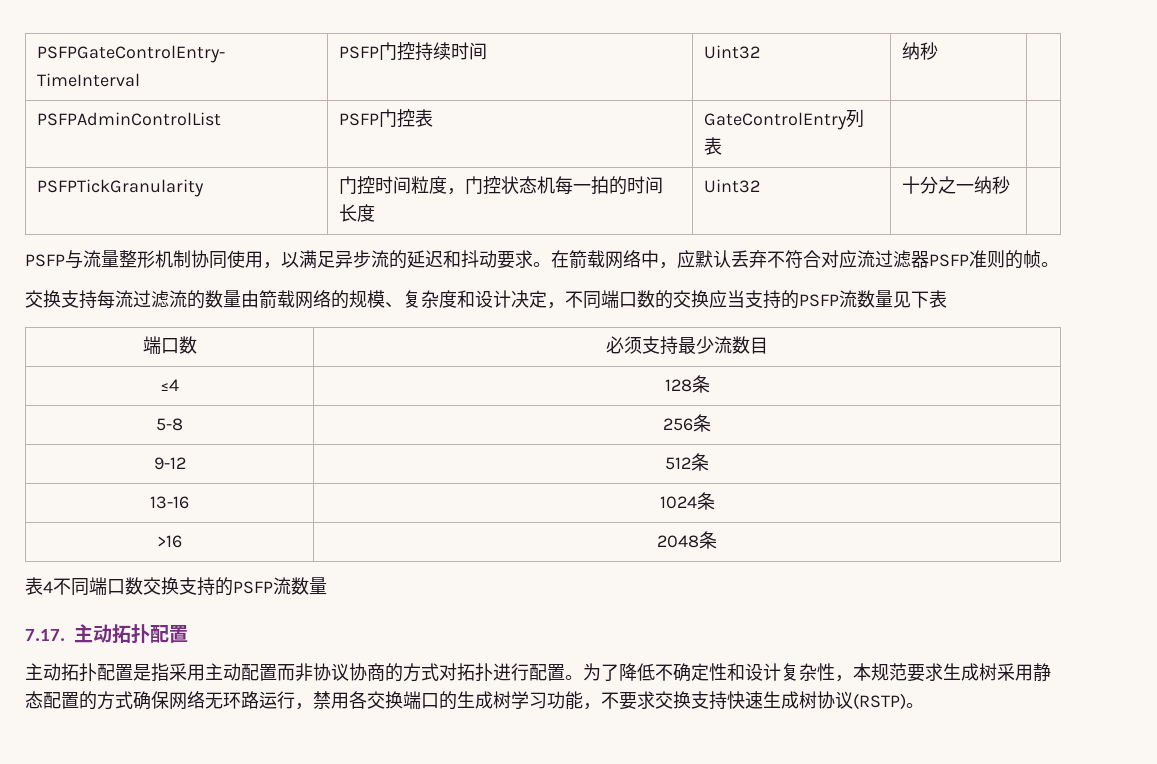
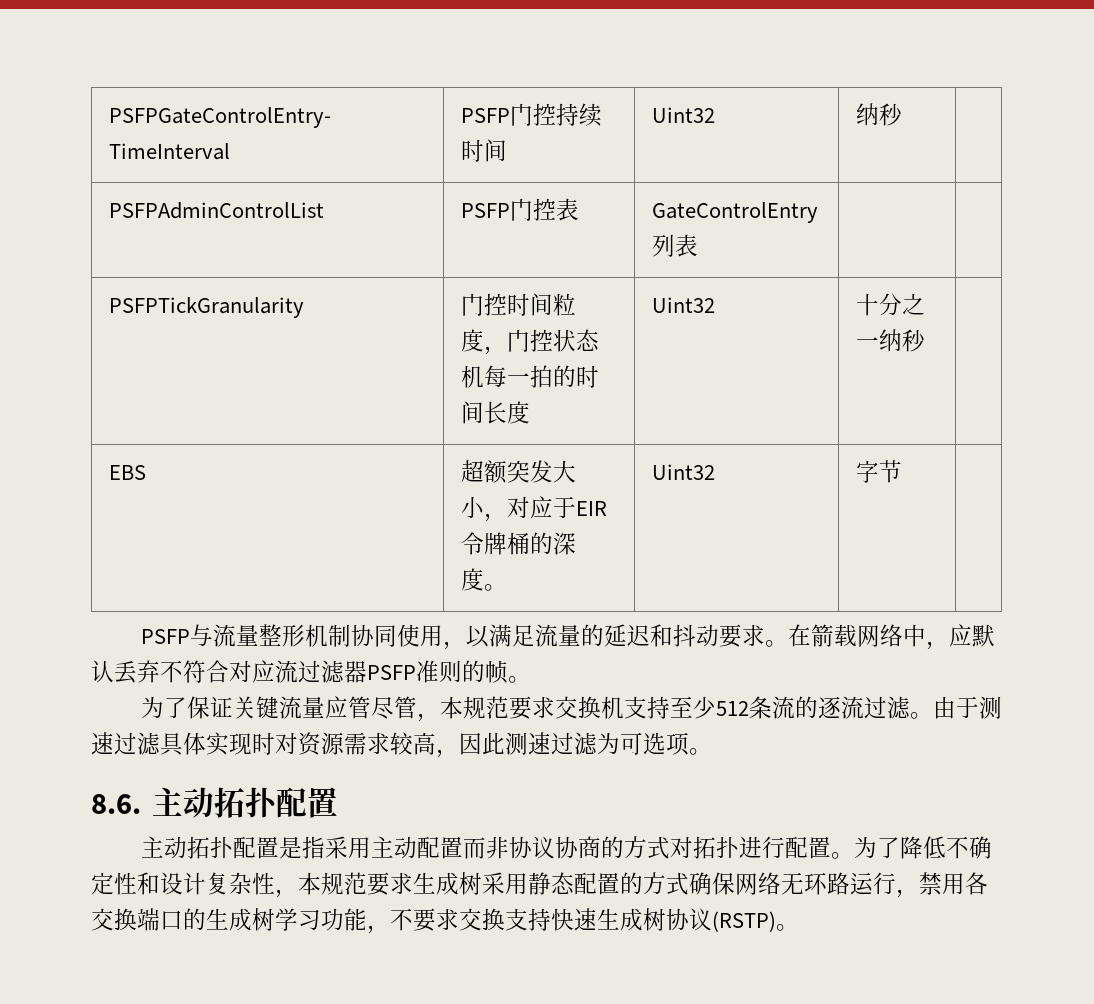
+ EBS | 超额突发大小，对应于EIR令牌桶的深度。 | Uint32 | 字节 |
- PSFP与流量整形机制协同使用，以满足异步流的延迟和抖动要求。
+ PSFP与流量整形机制协同使用，以满足流量的延迟和抖动要求。
- 交换支持每流过滤流的数量由箭载网络的规模、复杂度和设计决定，不同端口数的交换应当支持的PSFP流数量见下表
- 端口数 | 必须支持最少流数目
- ≤4 | 128条
- 5-8 | 256条
- 9-12 | 512条
- 13-16 | 1024条
- >16 | 2048条
- 表4不同端口数交换支持的PSFP流数量
- 7.17.主动拓扑配置
+ 为了保证关键流量应管尽管，本规范要求交换机支持至少512条流的逐流过滤。由于测速过滤具体实现时对资源需求较高，因此测速过滤为可选项。
+ 8.6.主动拓扑配置

